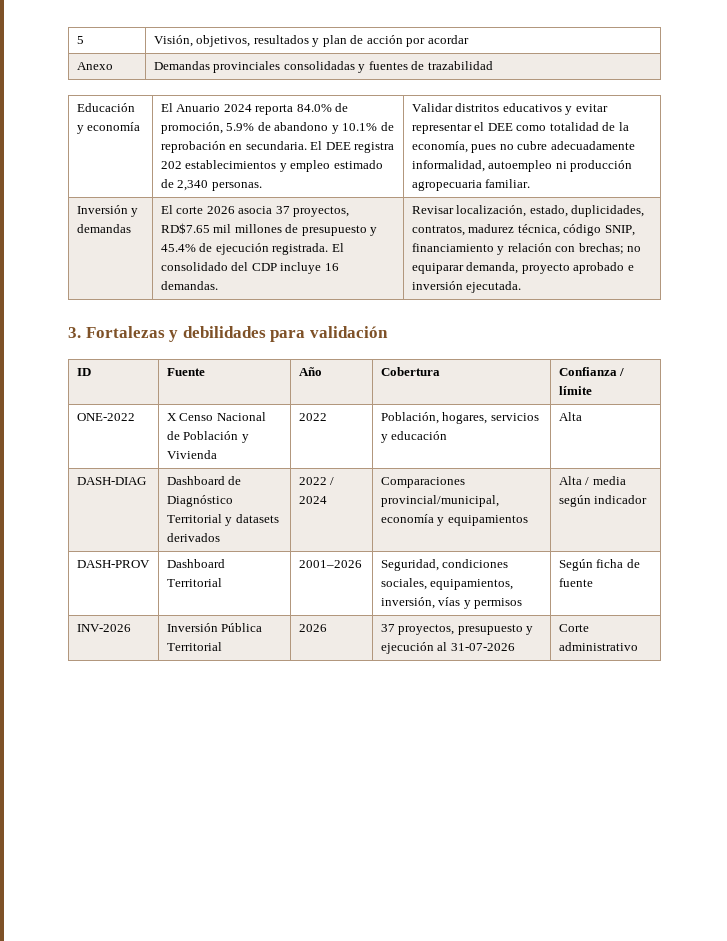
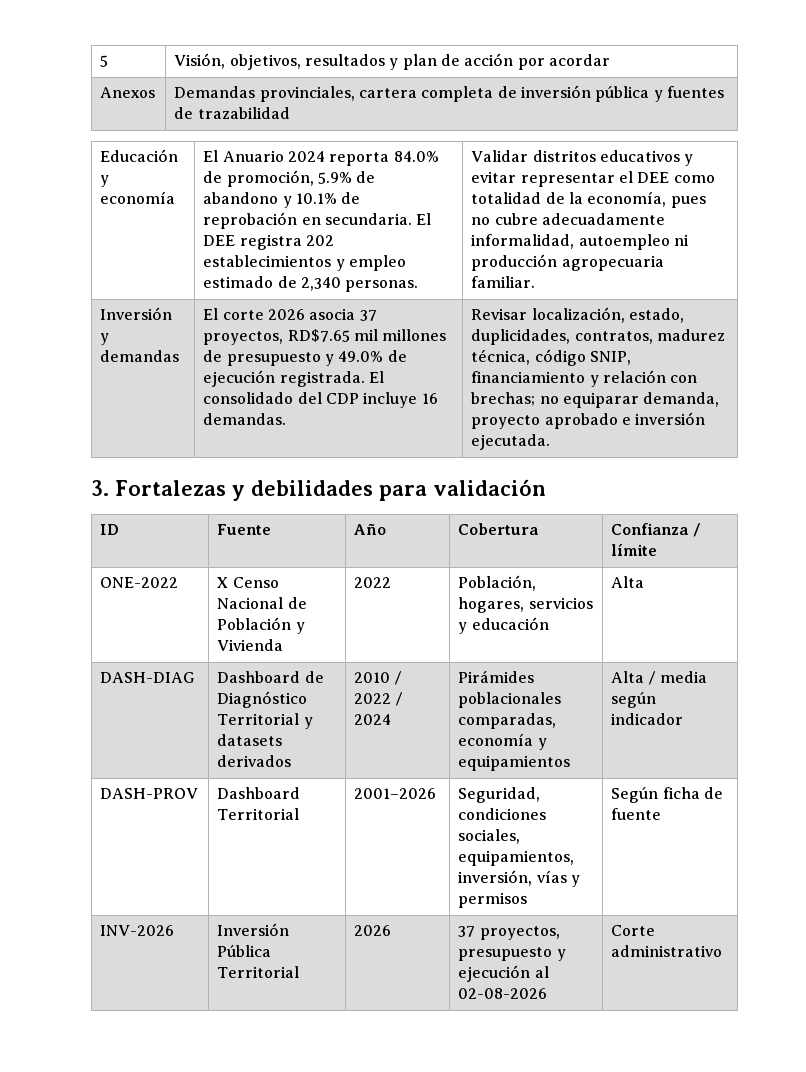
- Anexo | Demandas provinciales consolidadas y fuentes de trazabilidad
+ Anexos | Demandas provinciales, cartera completa de inversión pública y fuentes de trazabilidad
- El corte 2026 asocia 37 proyectos, RD$7.65 mil millones de presupuesto y 45.4% de ejecución registrada.
+ El corte 2026 asocia 37 proyectos, RD$7.65 mil millones de presupuesto y 49.0% de ejecución registrada.
- DASH-DIAG | Dashboard de Diagnóstico Territorial y datasets derivados | 2022 / 2024 | Comparaciones provincial/municipal, economía y equipamientos | Alta / media según indicador
+ DASH-DIAG | Dashboard de Diagnóstico Territorial y datasets derivados | 2010 / 2022 / 2024 | Pirámides poblacionales comparadas, economía y equipamientos | Alta / media según indicador
- INV-2026 | Inversión Pública Territorial | 2026 | 37 proyectos, presupuesto y ejecución al 31-07-2026 | Corte administrativo
+ INV-2026 | Inversión Pública Territorial | 2026 | 37 proyectos, presupuesto y ejecución al 02-08-2026 | Corte administrativo

